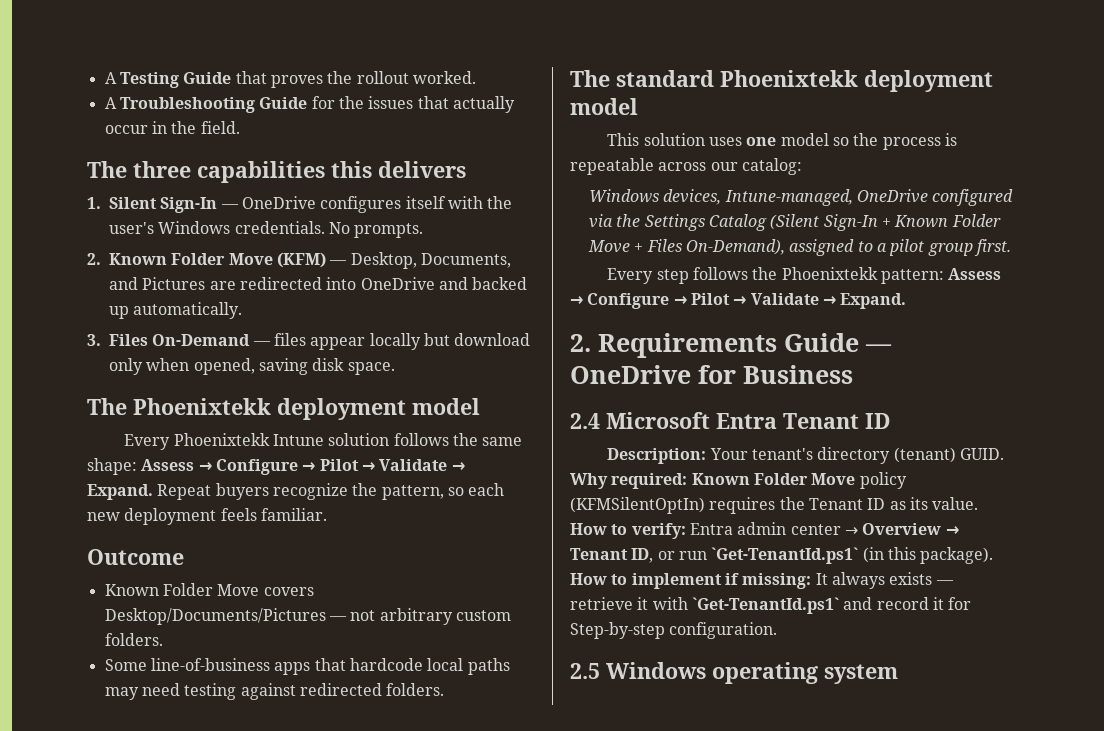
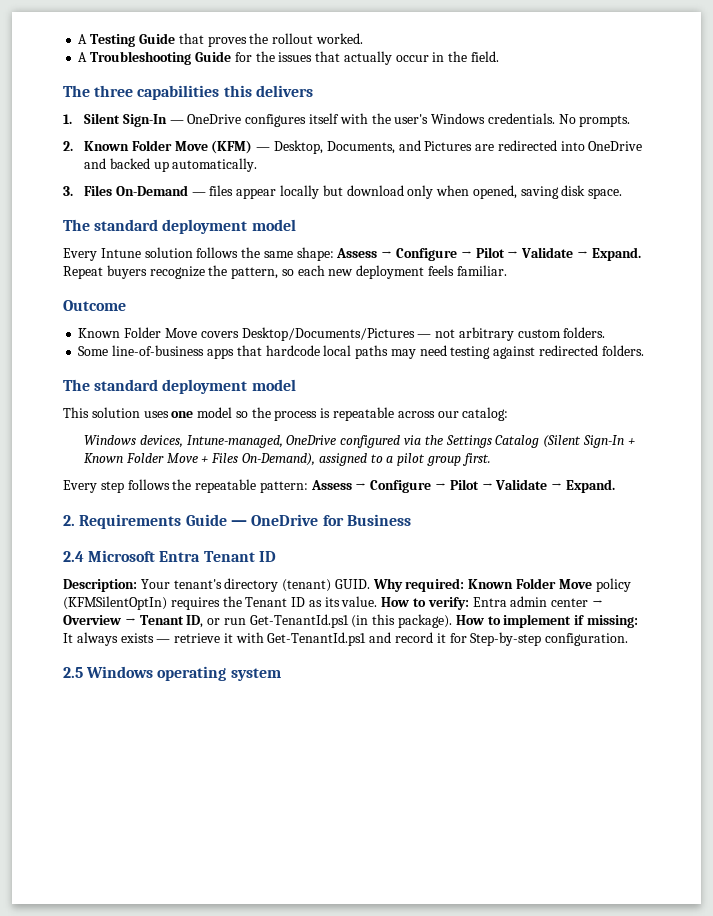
  3. Files On-Demand — files appear locally but download only when opened, saving disk space.
- The Phoenixtekk deployment model
+ The standard deployment model
- Every Phoenixtekk Intune solution follows the same shape: Assess → Configure → Pilot → Validate → Expand.
+ Every Intune solution follows the same shape: Assess → Configure → Pilot → Validate → Expand.
  Some line-of-business apps that hardcode local paths may need testing against redirected folders.
- The standard Phoenixtekk deployment model
+ The standard deployment model
- Every step follows the Phoenixtekk pattern: Assess → Configure → Pilot → Validate → Expand.
+ Every step follows the repeatable pattern: Assess → Configure → Pilot → Validate → Expand.
- How to verify: Entra admin center → Overview → Tenant ID, or run `Get-TenantId.ps1` (in this package).
+ How to verify: Entra admin center → Overview → Tenant ID, or run Get-TenantId.ps1 (in this package).
- How to implement if missing: It always exists — retrieve it with `Get-TenantId.ps1` and record it for Step-by-step configuration.
+ How to implement if missing: It always exists — retrieve it with Get-TenantId.ps1 and record it for Step-by-step configuration.

